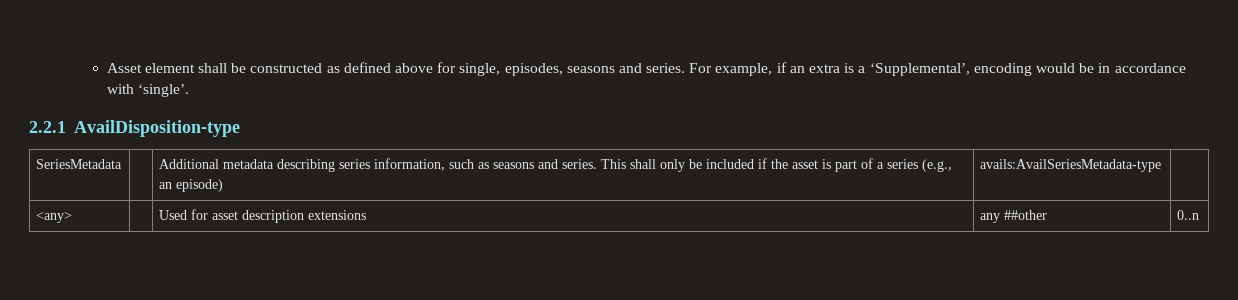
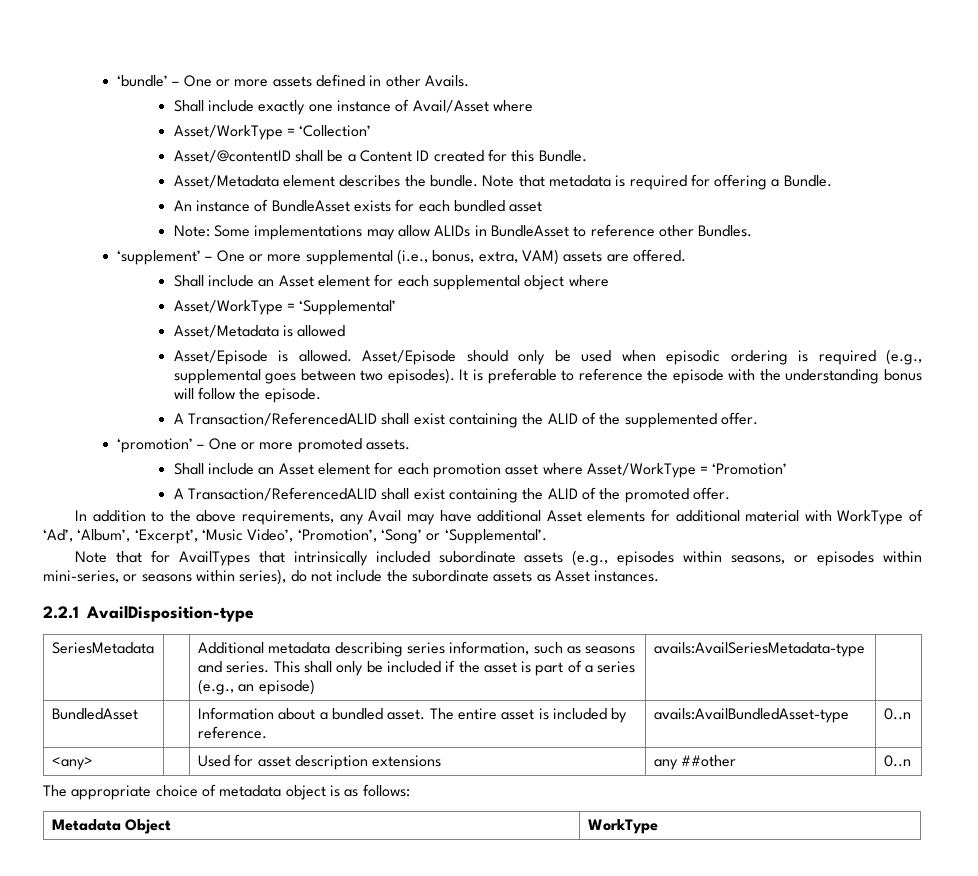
- Asset element shall be constructed as defined above for single, episodes, seasons and series. For example, if an extra is a ‘Supplemental’, encoding would be in accordance with ‘single’.
+ ‘bundle’ – One or more assets defined in other Avails.
+ Shall include exactly one instance of Avail/Asset where
+ Asset/WorkType = ‘Collection’
+ Asset/@contentID shall be a Content ID created for this Bundle.
+ Asset/Metadata element describes the bundle. Note that metadata is required for offering a Bundle.
+ An instance of BundleAsset exists for each bundled asset
+ Note: Some implementations may allow ALIDs in BundleAsset to reference other Bundles.
+ ‘supplement’ – One or more supplemental (i.e., bonus, extra, VAM) assets are offered.
+ Shall include an Asset element for each supplemental object where
+ Asset/WorkType = ‘Supplemental’
+ Asset/Metadata is allowed
+ Asset/Episode is allowed. Asset/Episode should only be used when episodic ordering is required (e.g., supplemental goes between two episodes). It is preferable to reference the episode with the understanding bonus will follow the episode.
+ A Transaction/ReferencedALID shall exist containing the ALID of the supplemented offer.
+ ‘promotion’ – One or more promoted assets.
+ Shall include an Asset element for each promotion asset where Asset/WorkType = ‘Promotion’
+ A Transaction/ReferencedALID shall exist containing the ALID of the promoted offer.
+ In addition to the above requirements, any Avail may have additional Asset elements for additional material with WorkType of ‘Ad’, ‘Album’, ‘Excerpt’, ‘Music Video’, ‘Promotion’, ‘Song’ or ‘Supplemental’.
+ Note that for AvailTypes that intrinsically included subordinate assets (e.g., episodes within seasons, or episodes within mini-series, or seasons within series), do not include the subordinate assets as Asset instances.
+ BundledAsset | | Information about a bundled asset. The entire asset is included by reference. | avails:AvailBundledAsset-type | 0..n
+ The appropriate choice of metadata object is as follows:
+ Metadata Object | WorkType

